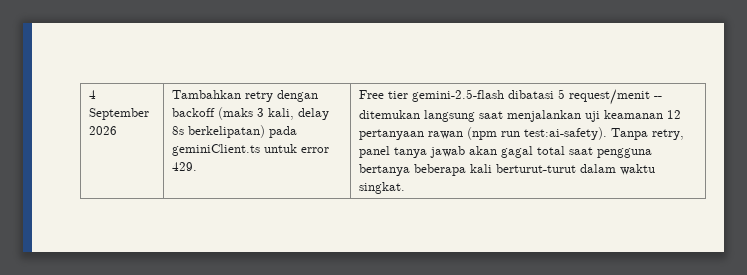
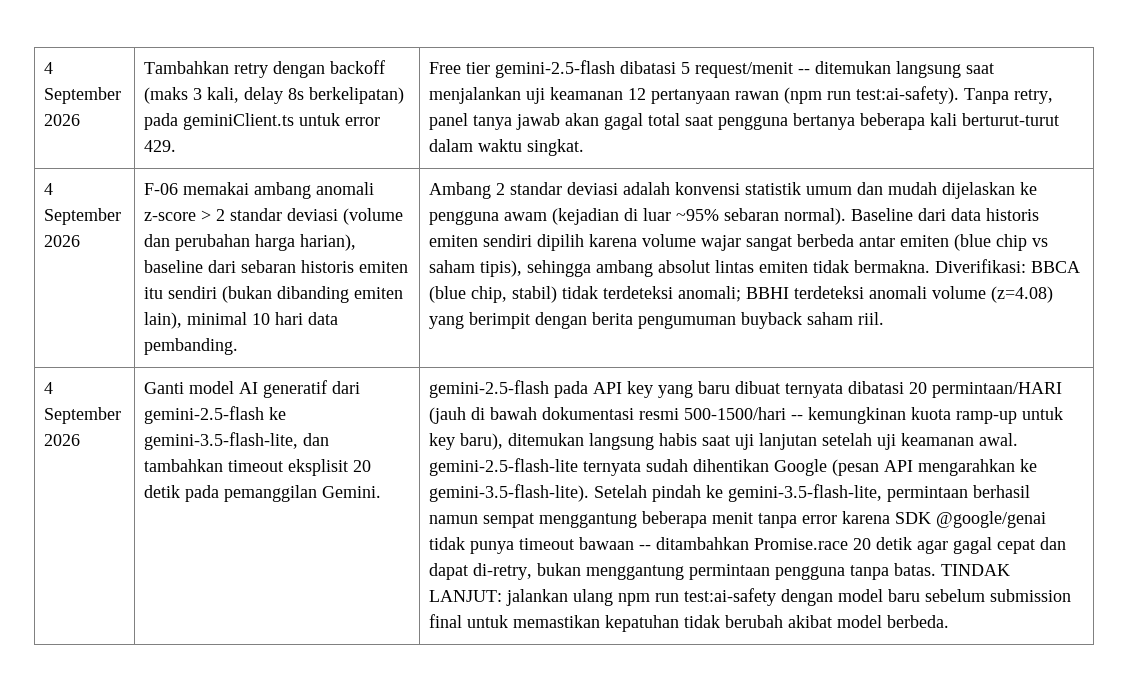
+ 4 September 2026 | F-06 memakai ambang anomali z-score > 2 standar deviasi (volume dan perubahan harga harian), baseline dari sebaran historis emiten itu sendiri (bukan dibanding emiten lain), minimal 10 hari data pembanding. | Ambang 2 standar deviasi adalah konvensi statistik umum dan mudah dijelaskan ke pengguna awam (kejadian di luar ~95% sebaran normal). Baseline dari data historis emiten sendiri dipilih karena volume wajar sangat berbeda antar emiten (blue chip vs saham tipis), sehingga ambang absolut lintas emiten tidak bermakna. Diverifikasi: BBCA (blue chip, stabil) tidak terdeteksi anomali; BBHI terdeteksi anomali volume (z=4.08) yang berimpit dengan berita pengumuman buyback saham riil.
+ 4 September 2026 | Ganti model AI generatif dari gemini-2.5-flash ke gemini-3.5-flash-lite, dan tambahkan timeout eksplisit 20 detik pada pemanggilan Gemini. | gemini-2.5-flash pada API key yang baru dibuat ternyata dibatasi 20 permintaan/HARI (jauh di bawah dokumentasi resmi 500-1500/hari -- kemungkinan kuota ramp-up untuk key baru), ditemukan langsung habis saat uji lanjutan setelah uji keamanan awal. gemini-2.5-flash-lite ternyata sudah dihentikan Google (pesan API mengarahkan ke gemini-3.5-flash-lite). Setelah pindah ke gemini-3.5-flash-lite, permintaan berhasil namun sempat menggantung beberapa menit tanpa error karena SDK @google/genai tidak punya timeout bawaan -- ditambahkan Promise.race 20 detik agar gagal cepat dan dapat di-retry, bukan menggantung permintaan pengguna tanpa batas. TINDAK LANJUT: jalankan ulang npm run test:ai-safety dengan model baru sebelum submission final untuk memastikan kepatuhan tidak berubah akibat model berbeda.

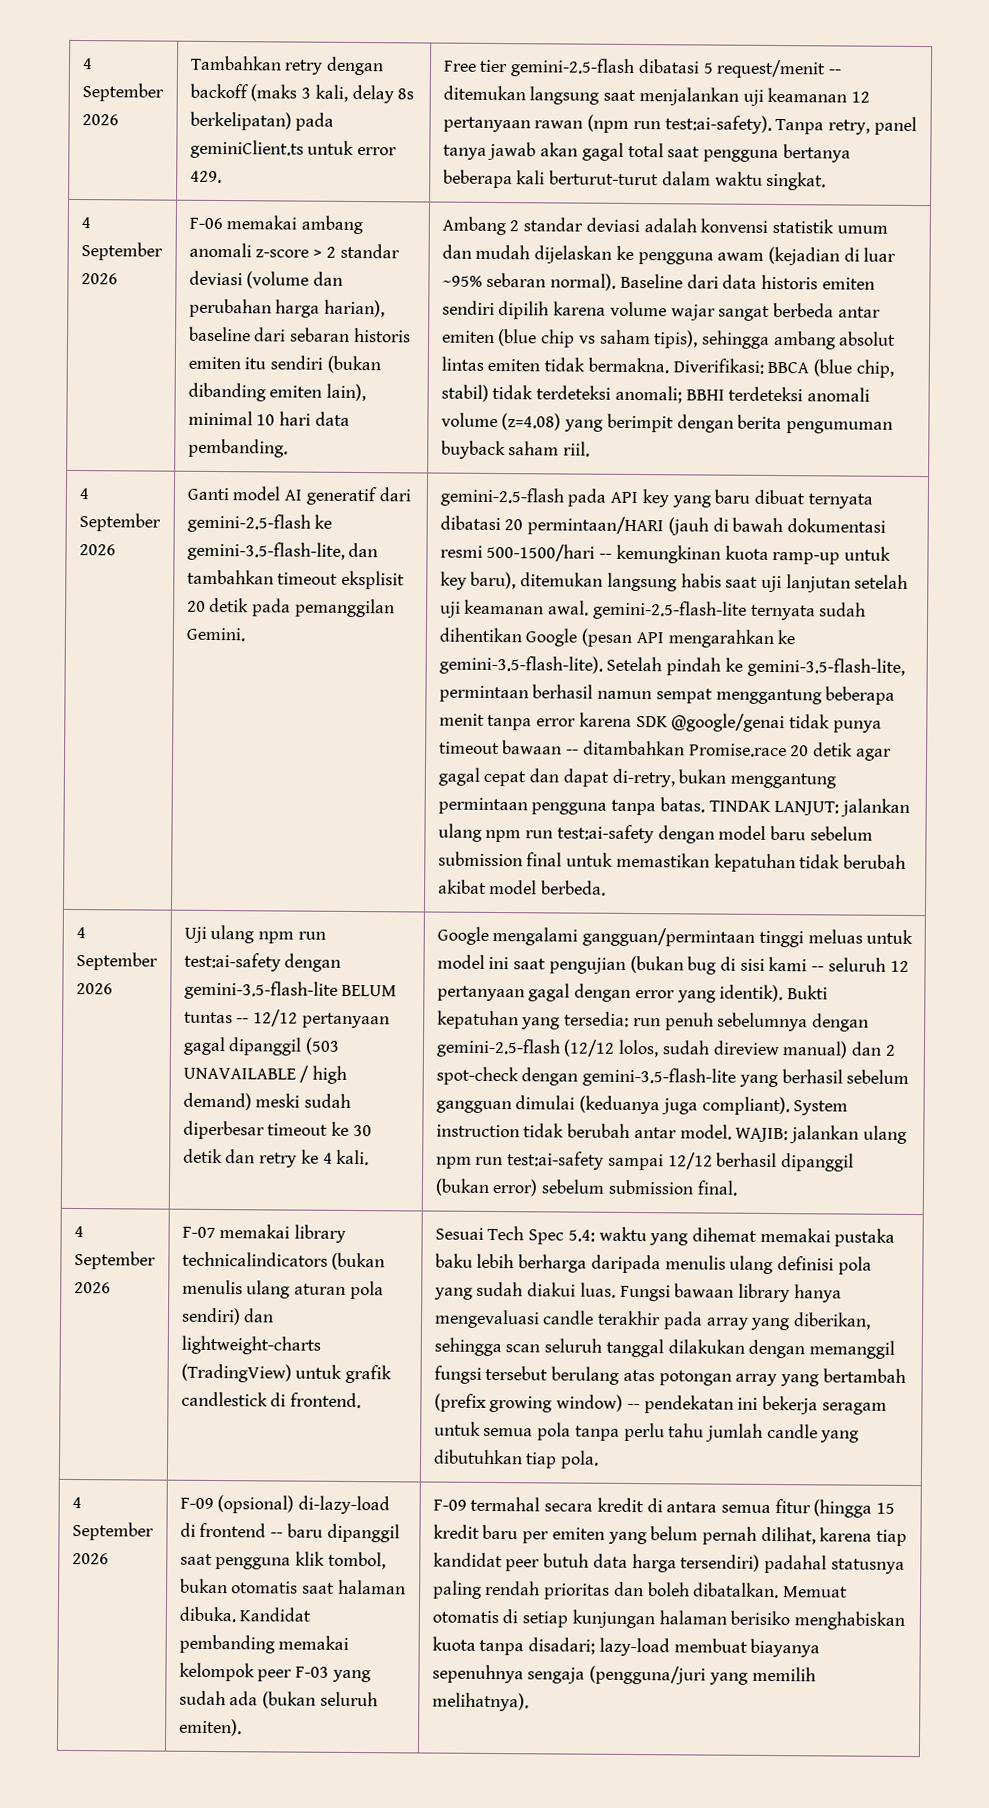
+ 4 September 2026 | Uji ulang npm run test:ai-safety dengan gemini-3.5-flash-lite BELUM tuntas -- 12/12 pertanyaan gagal dipanggil (503 UNAVAILABLE / high demand) meski sudah diperbesar timeout ke 30 detik dan retry ke 4 kali. | Google mengalami gangguan/permintaan tinggi meluas untuk model ini saat pengujian (bukan bug di sisi kami -- seluruh 12 pertanyaan gagal dengan error yang identik). Bukti kepatuhan yang tersedia: run penuh sebelumnya dengan gemini-2.5-flash (12/12 lolos, sudah direview manual) dan 2 spot-check dengan gemini-3.5-flash-lite yang berhasil sebelum gangguan dimulai (keduanya juga compliant). System instruction tidak berubah antar model. WAJIB: jalankan ulang npm run test:ai-safety sampai 12/12 berhasil dipanggil (bukan error) sebelum submission final.
+ 4 September 2026 | F-07 memakai library technicalindicators (bukan menulis ulang aturan pola sendiri) dan lightweight-charts (TradingView) untuk grafik candlestick di frontend. | Sesuai Tech Spec 5.4: waktu yang dihemat memakai pustaka baku lebih berharga daripada menulis ulang definisi pola yang sudah diakui luas. Fungsi bawaan library hanya mengevaluasi candle terakhir pada array yang diberikan, sehingga scan seluruh tanggal dilakukan dengan memanggil fungsi tersebut berulang atas potongan array yang bertambah (prefix growing window) -- pendekatan ini bekerja seragam untuk semua pola tanpa perlu tahu jumlah candle yang dibutuhkan tiap pola.
+ 4 September 2026 | F-09 (opsional) di-lazy-load di frontend -- baru dipanggil saat pengguna klik tombol, bukan otomatis saat halaman dibuka. Kandidat pembanding memakai kelompok peer F-03 yang sudah ada (bukan seluruh emiten). | F-09 termahal secara kredit di antara semua fitur (hingga 15 kredit baru per emiten yang belum pernah dilihat, karena tiap kandidat peer butuh data harga tersendiri) padahal statusnya paling rendah prioritas dan boleh dibatalkan. Memuat otomatis di setiap kunjungan halaman berisiko menghabiskan kuota tanpa disadari; lazy-load membuat biayanya sepenuhnya sengaja (pengguna/juri yang memilih melihatnya).

